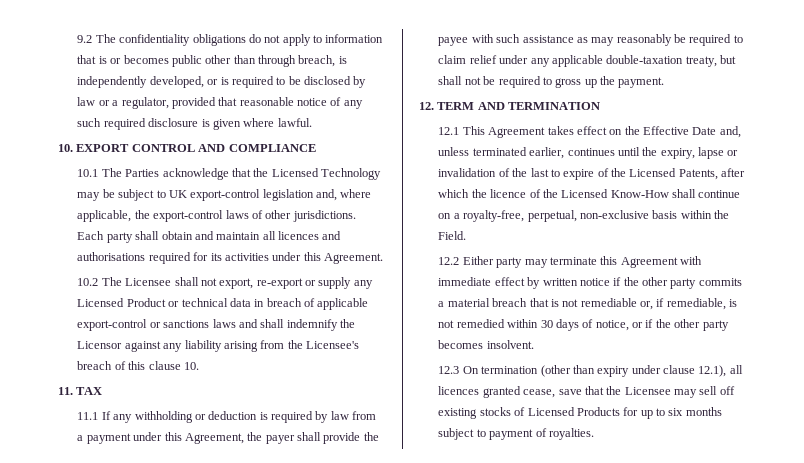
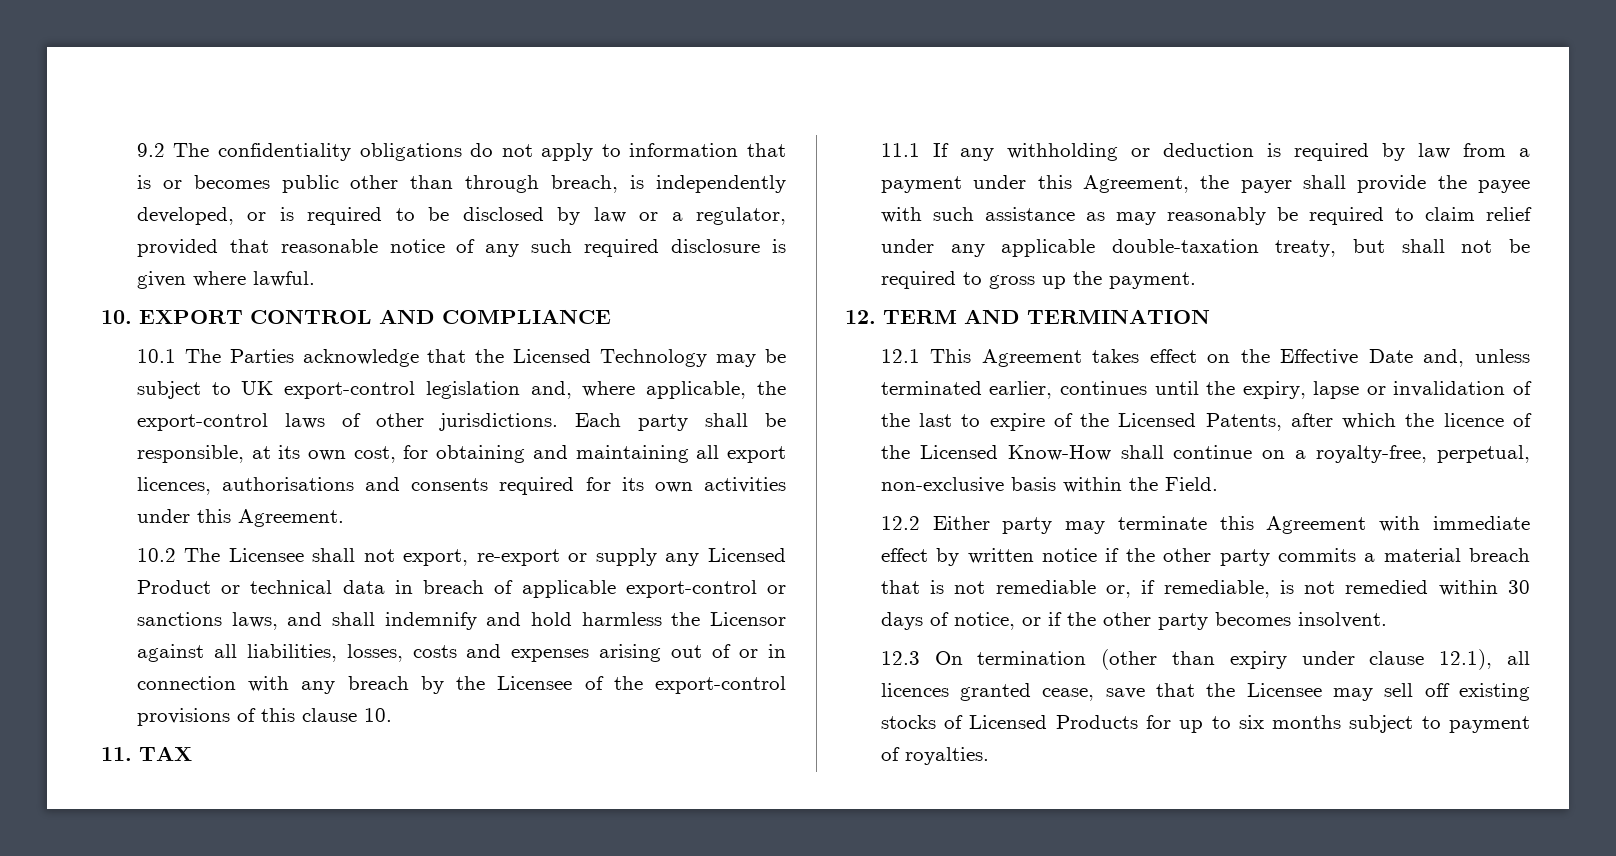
- Each party shall obtain and maintain all licences and authorisations required for its activities under this Agreement.
+ Each party shall be responsible, at its own cost, for obtaining and maintaining all export licences, authorisations and consents required for its own activities under this Agreement.
- 10.2 The Licensee shall not export, re-export or supply any Licensed Product or technical data in breach of applicable export-control or sanctions laws and shall indemnify the Licensor against any liability arising from the Licensee's breach of this clause 10.
+ 10.2 The Licensee shall not export, re-export or supply any Licensed Product or technical data in breach of applicable export-control or sanctions laws, and shall indemnify and hold harmless the Licensor against all liabilities, losses, costs and expenses arising out of or in connection with any breach by the Licensee of the export-control provisions of this clause 10.

